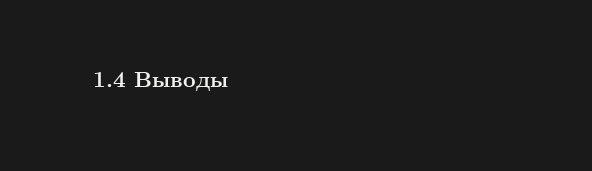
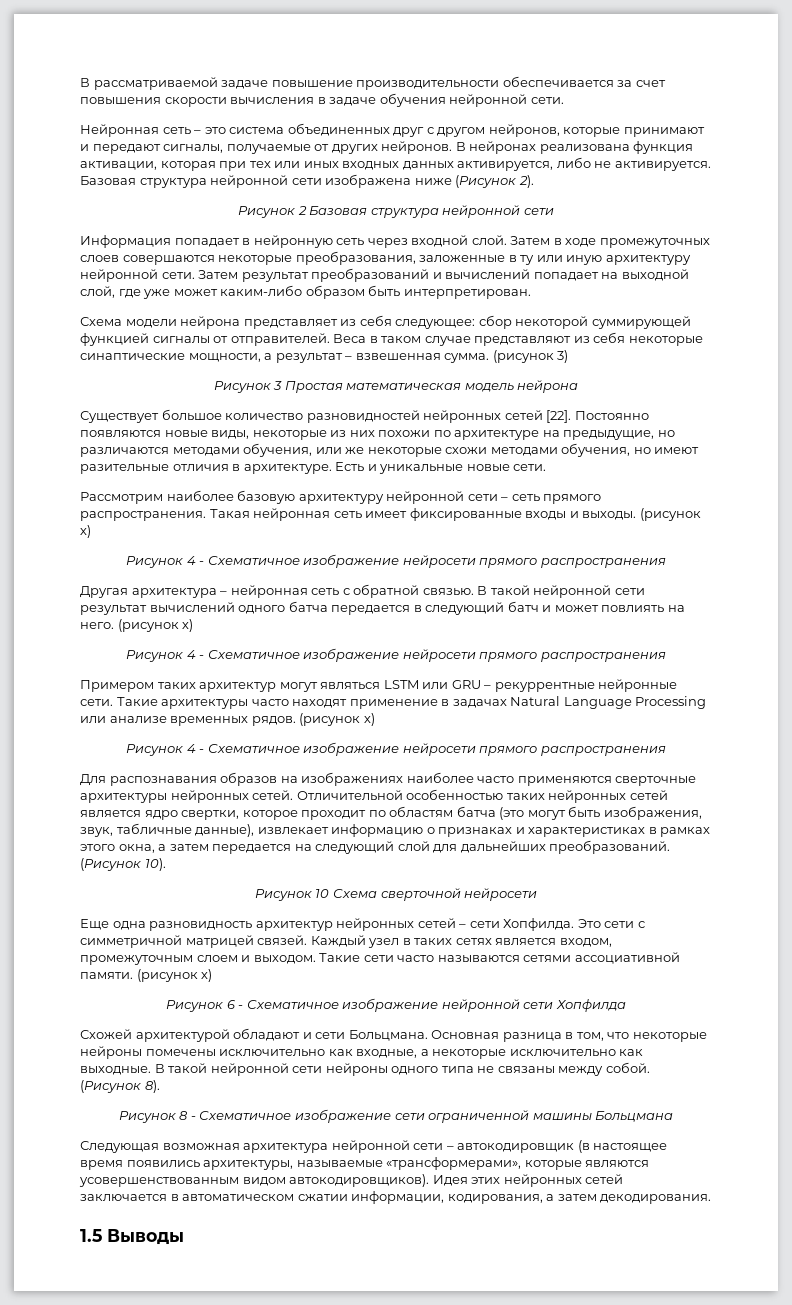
- 1.4 Выводы
+ В рассматриваемой задаче повышение производительности обеспечивается за счет повышения скорости вычисления в задаче обучения нейронной сети.
+ Нейронная сеть – это система объединенных друг с другом нейронов, которые принимают и передают сигналы, получаемые от других нейронов. В нейронах реализована функция активации, которая при тех или иных входных данных активируется, либо не активируется. Базовая структура нейронной сети изображена ниже (Рисунок 2).
+ Рисунок 2 Базовая структура нейронной сети
+ Информация попадает в нейронную сеть через входной слой. Затем в ходе промежуточных слоев совершаются некоторые преобразования, заложенные в ту или иную архитектуру нейронной сети. Затем результат преобразований и вычислений попадает на выходной слой, где уже может каким-либо образом быть интерпретирован.
+ Схема модели нейрона представляет из себя следующее: сбор некоторой суммирующей функцией сигналы от отправителей. Веса в таком случае представляют из себя некоторые синаптические мощности, а результат – взвешенная сумма. (рисунок 3)
+ Рисунок 3 Простая математическая модель нейрона
+ Существует большое количество разновидностей нейронных сетей [22]. Постоянно появляются новые виды, некоторые из них похожи по архитектуре на предыдущие, но различаются методами обучения, или же некоторые схожи методами обучения, но имеют разительные отличия в архитектуре. Есть и уникальные новые сети.
+ Рассмотрим наиболее базовую архитектуру нейронной сети – сеть прямого распространения. Такая нейронная сеть имеет фиксированные входы и выходы. (рисунок х)
+ Рисунок 4 - Схематичное изображение нейросети прямого распространения
+ Другая архитектура – нейронная сеть с обратной связью. В такой нейронной сети результат вычислений одного батча передается в следующий батч и может повлиять на него. (рисунок х)
+ Рисунок 4 - Схематичное изображение нейросети прямого распространения
+ Примером таких архитектур могут являться LSTM или GRU – рекуррентные нейронные сети. Такие архитектуры часто находят применение в задачах Natural Language Processing или анализе временных рядов. (рисунок х)
+ Рисунок 4 - Схематичное изображение нейросети прямого распространения
+ Для распознавания образов на изображениях наиболее часто применяются сверточные архитектуры нейронных сетей. Отличительной особенностью таких нейронных сетей является ядро свертки, которое проходит по областям батча (это могут быть изображения, звук, табличные данные), извлекает информацию о признаках и характеристиках в рамках этого окна, а затем передается на следующий слой для дальнейших преобразований. (Рисунок 10).
+ Рисунок 10 Схема сверточной нейросети
+ Еще одна разновидность архитектур нейронных сетей – сети Хопфилда. Это сети с симметричной матрицей связей. Каждый узел в таких сетях является входом, промежуточным слоем и выходом. Такие сети часто называются сетями ассоциативной памяти. (рисунок х)
+ Рисунок 6 - Схематичное изображение нейронной сети Хопфилда
+ Схожей архитектурой обладают и сети Больцмана. Основная разница в том, что некоторые нейроны помечены исключительно как входные, а некоторые исключительно как выходные. В такой нейронной сети нейроны одного типа не связаны между собой. (Рисунок 8).
+ Рисунок 8 - Схематичное изображение сети ограниченной машины Больцмана
+ Следующая возможная архитектура нейронной сети – автокодировщик (в настоящее время появились архитектуры, называемые «трансформерами», которые являются усовершенствованным видом автокодировщиков). Идея этих нейронных сетей заключается в автоматическом сжатии информации, кодирования, а затем декодирования.
+ 1.5 Выводы

